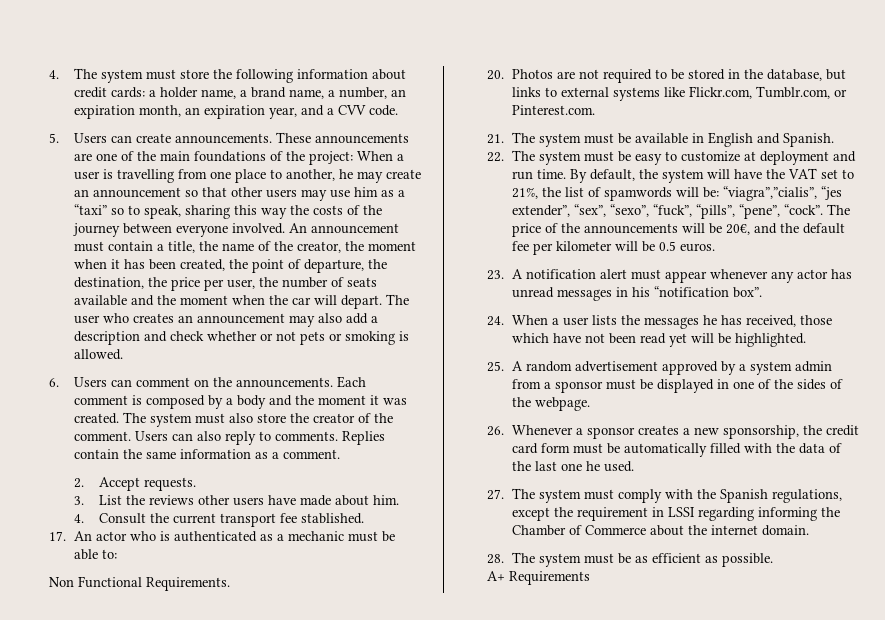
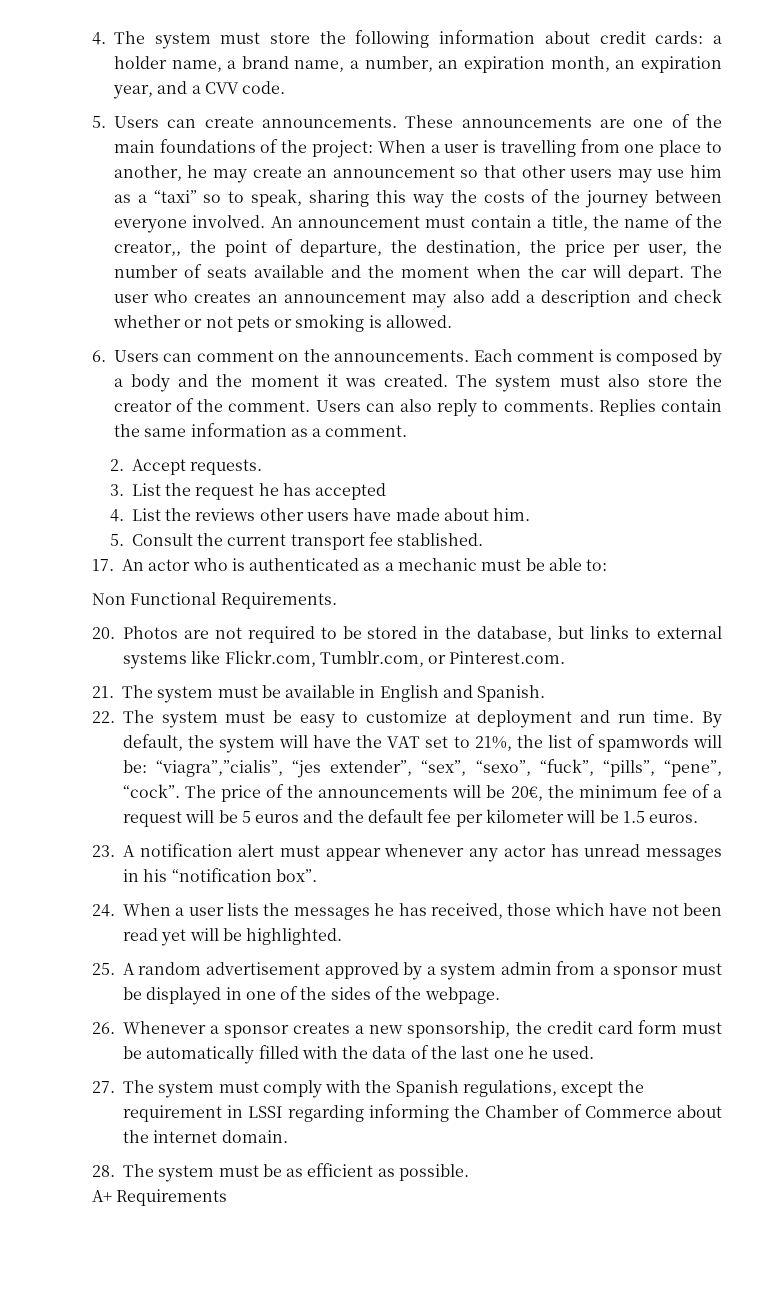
- An announcement must contain a title, the name of the creator, the moment when it has been created, the point of departure, the destination, the price per user, the number of seats available and the moment when the car will depart.
+ An announcement must contain a title, the name of the creator,, the point of departure, the destination, the price per user, the number of seats available and the moment when the car will depart.
- 3. List the reviews other users have made about him.
+ 3. List the request he has accepted
+ 4. List the reviews other users have made about him.
- 4. Consult the current transport fee stablished.
+ 5. Consult the current transport fee stablished.
- The price of the announcements will be 20€, and the default fee per kilometer will be 0.5 euros.
+ The price of the announcements will be 20€, the minimum fee of a request will be 5 euros and the default fee per kilometer will be 1.5 euros.

